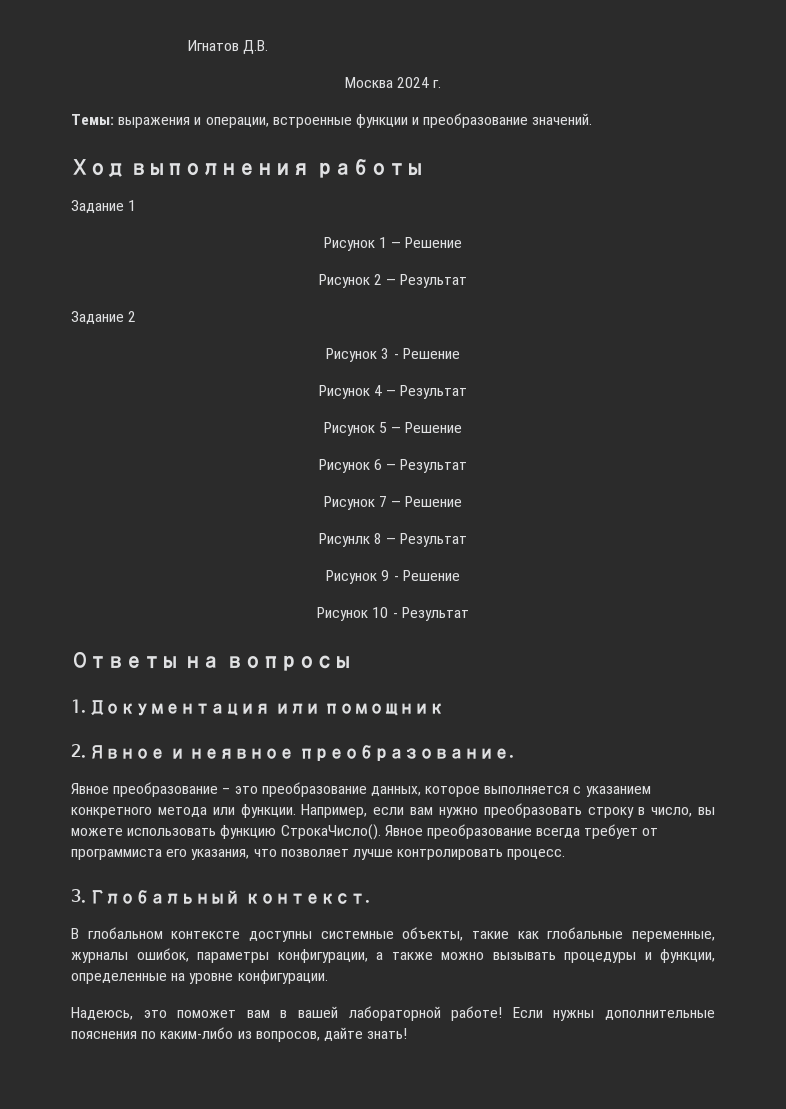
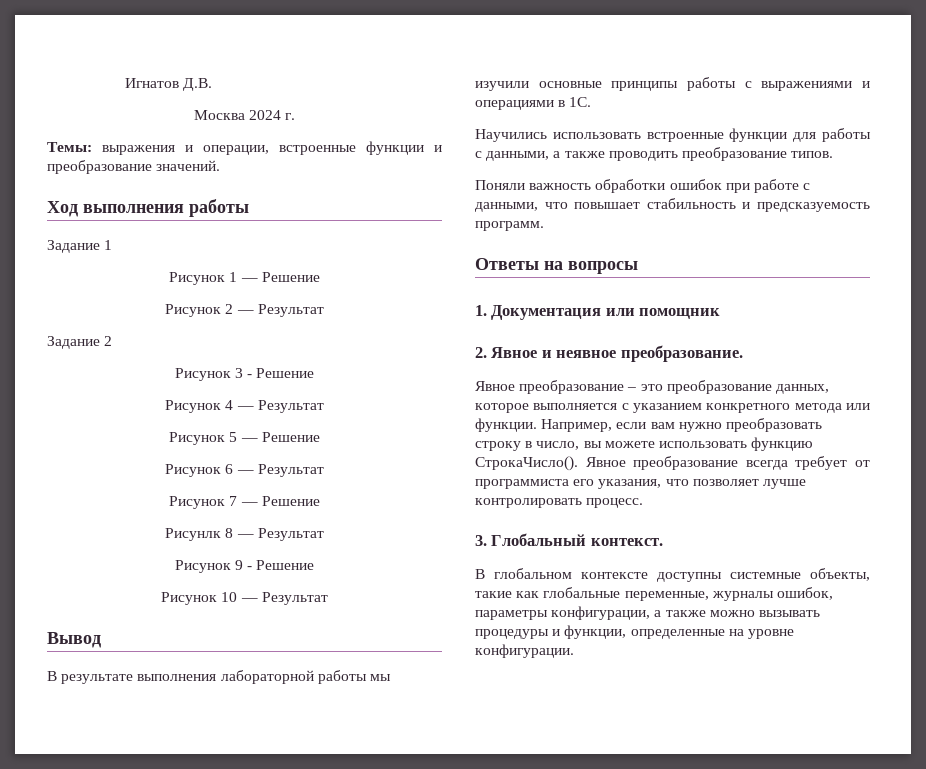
- Рисунок 10 - Результат
+ Рисунок 10 — Результат
+ Вывод
+ В результате выполнения лабораторной работы мы изучили основные принципы работы с выражениями и операциями в 1С.
+ Научились использовать встроенные функции для работы с данными, а также проводить преобразование типов.
+ Поняли важность обработки ошибок при работе с данными, что повышает стабильность и предсказуемость программ.
- Надеюсь, это поможет вам в вашей лабораторной работе! Если нужны дополнительные пояснения по каким-либо из вопросов, дайте знать!

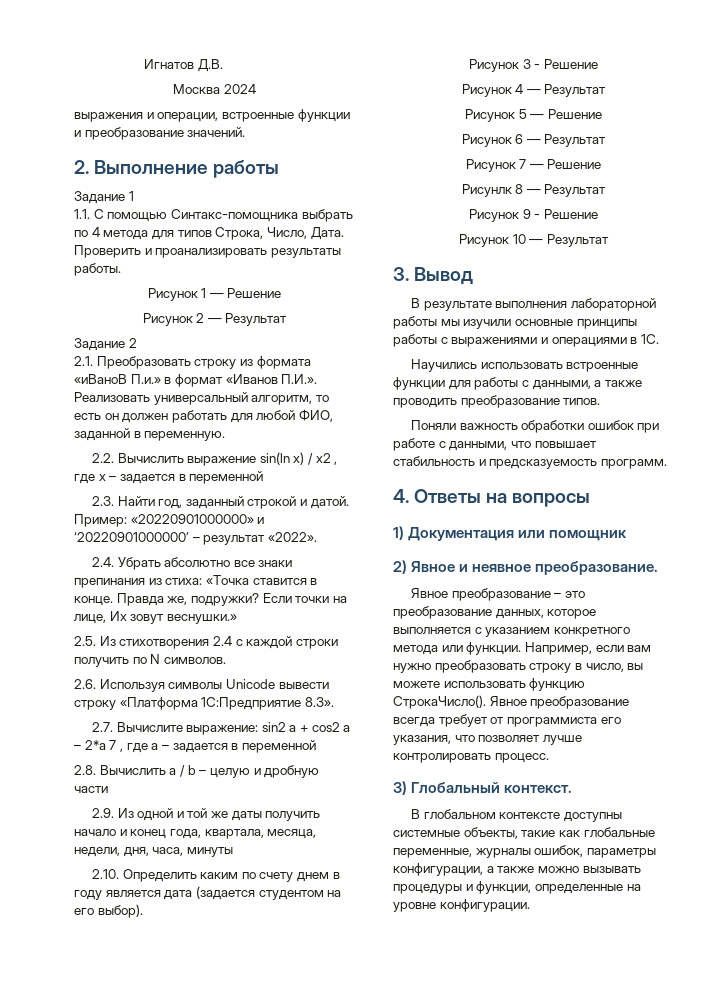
- Москва 2024 г.
- Темы: выражения и операции, встроенные функции и преобразование значений.
+ Москва 2024
+ выражения и операции, встроенные функции и преобразование значений.
- Ход выполнения работы
+ 2. Выполнение работы
+ 1.1. С помощью Синтакс-помощника выбрать по 4 метода для типов Строка, Число, Дата. Проверить и проанализировать результаты работы.
+ 2.1. Преобразовать строку из формата «иВаноВ П.и.» в формат «Иванов П.И.». Реализовать универсальный алгоритм, то есть он должен работать для любой ФИО, заданной в переменную.
+ 2.2. Вычислить выражение sin(ln x) / х2 , где х – задается в переменной
+ 2.3. Найти год, заданный строкой и датой. Пример: «20220901000000» и ‘20220901000000’ – результат «2022».
+ 2.4. Убрать абсолютно все знаки препинания из стиха: «Точка ставится в конце. Правда же, подружки? Если точки на лице, Их зовут веснушки.»
+ 2.5. Из стихотворения 2.4 с каждой строки получить по N символов.
+ 2.6. Используя символы Unicode вывести строку «Платформа 1С:Предприятие 8.3».
+ 2.7. Вычислите выражение: sin2 a + cos2 a – 2*a 7 , где а – задается в переменной
+ 2.8. Вычислить a / b – целую и дробную части
+ 2.9. Из одной и той же даты получить начало и конец года, квартала, месяца, недели, дня, часа, минуты
+ 2.10. Определить каким по счету днем в году является дата (задается студентом на его выбор).
- Вывод
+ 3. Вывод
- Ответы на вопросы
+ 4. Ответы на вопросы
- 1. Документация или помощник
+ 1) Документация или помощник
- 2. Явное и неявное преобразование.
+ 2) Явное и неявное преобразование.
- 3. Глобальный контекст.
+ 3) Глобальный контекст.

